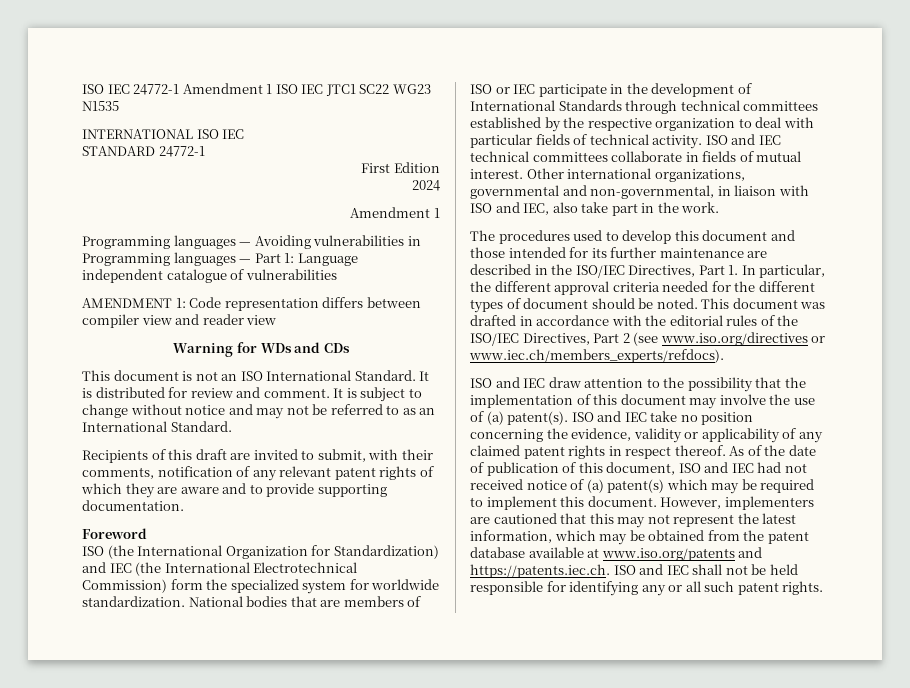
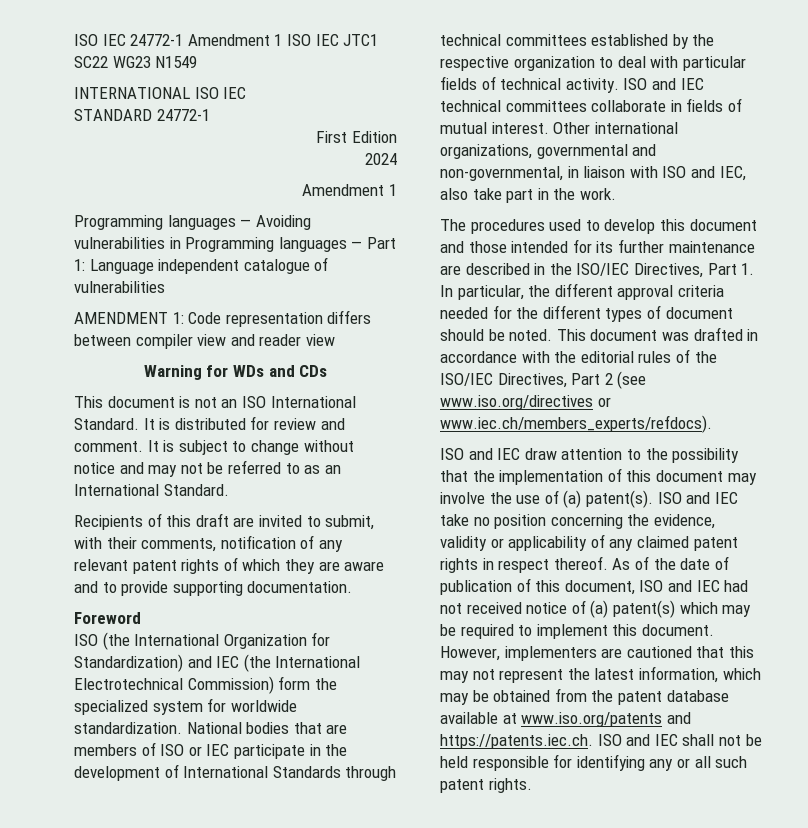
- ISO IEC 24772-1 Amendment 1 ISO IEC JTC1 SC22 WG23 N1535
+ ISO IEC 24772-1 Amendment 1 ISO IEC JTC1 SC22 WG23 N1549

